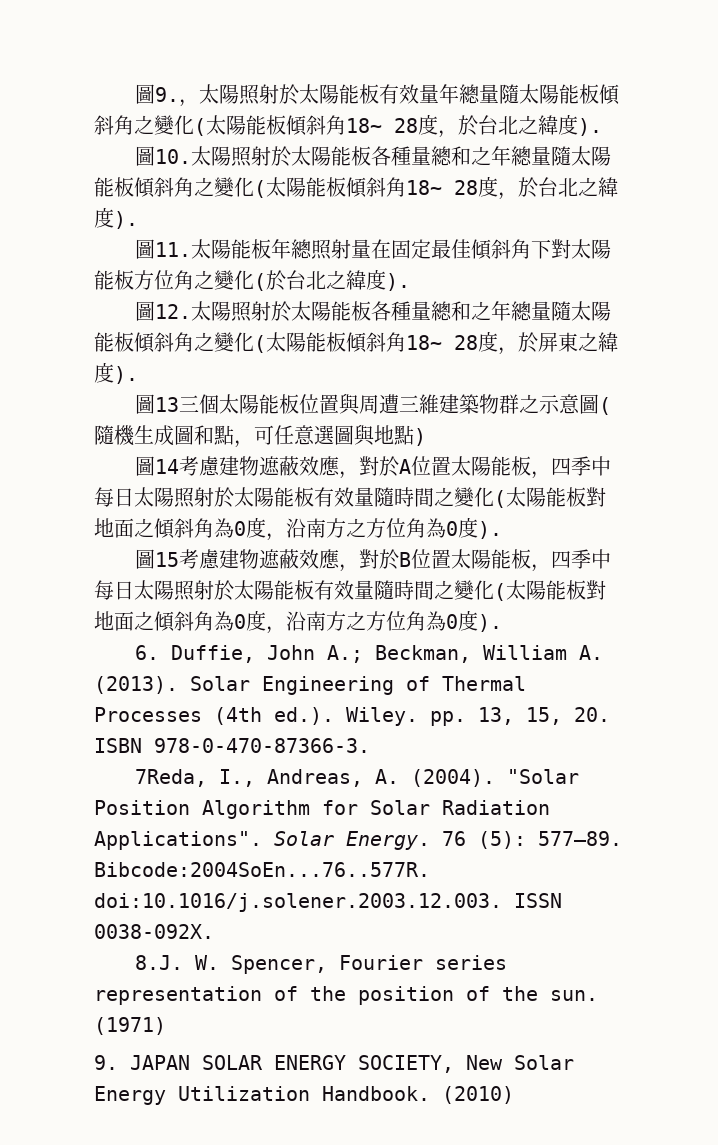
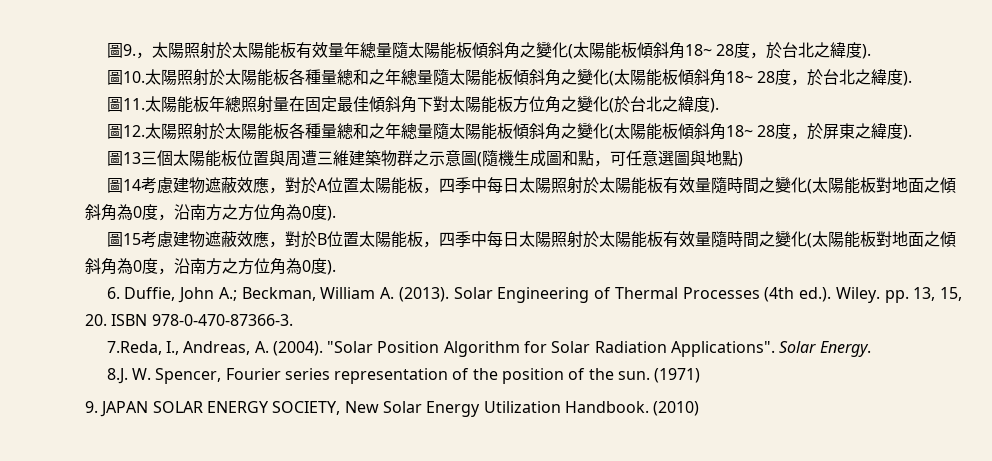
- 7Reda, I., Andreas, A. (2004).
+ 7.Reda, I., Andreas, A. (2004).
- 76 (5): 577–89. Bibcode:2004SoEn...76..577R. doi:10.1016/j.solener.2003.12.003. ISSN 0038-092X.

